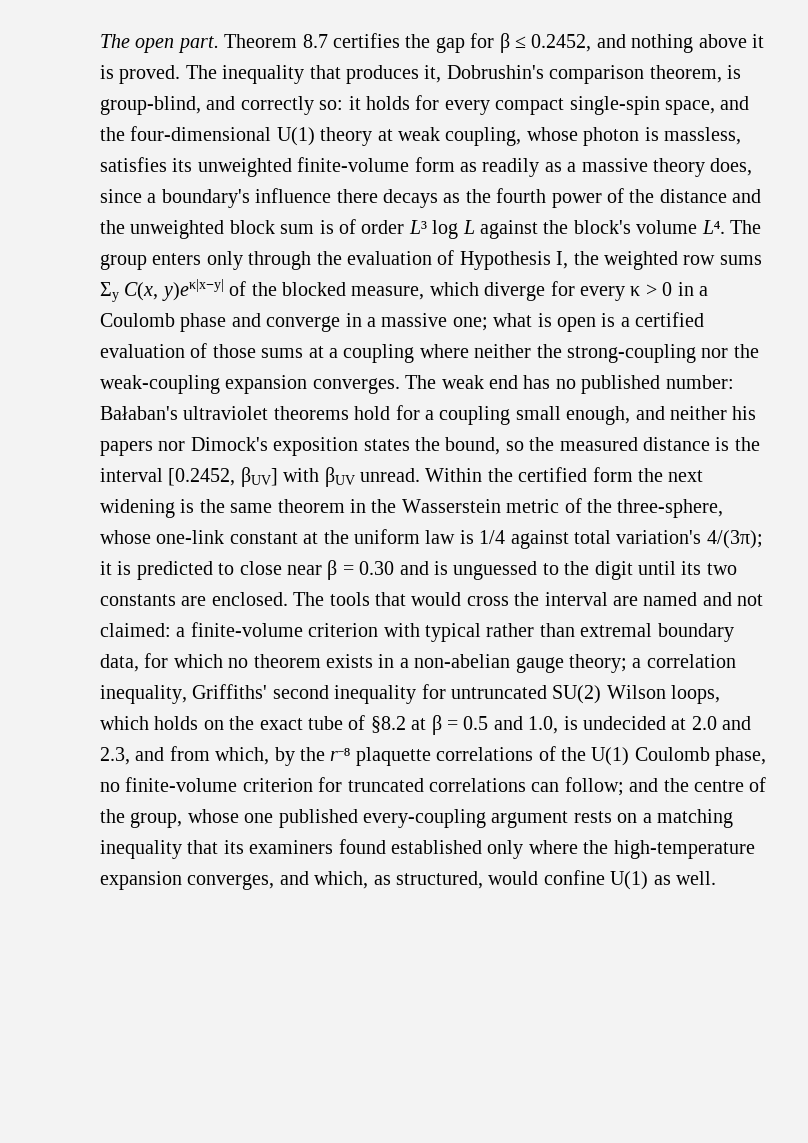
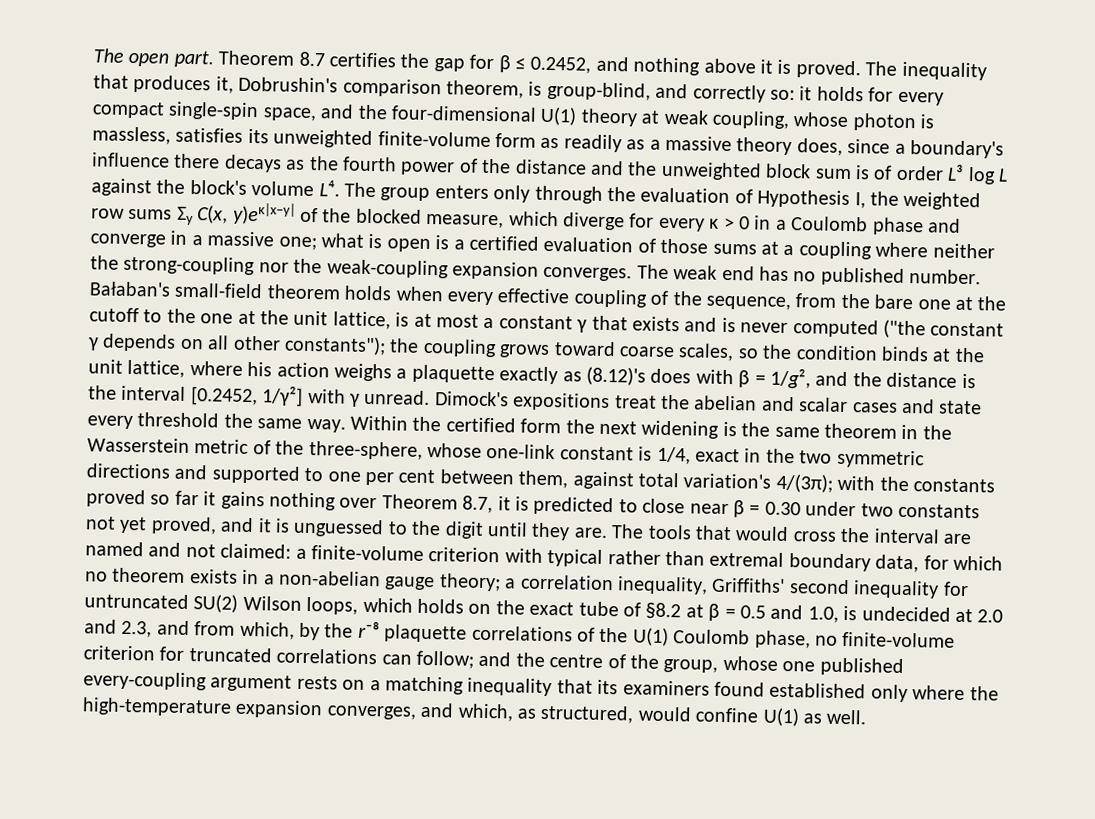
- The weak end has no published number: Bałaban's ultraviolet theorems hold for a coupling small enough, and neither his papers nor Dimock's exposition states the bound, so the measured distance is the interval [0.2452, βUV] with βUV unread.
+ The weak end has no published number. Bałaban's small-field theorem holds when every effective coupling of the sequence, from the bare one at the cutoff to the one at the unit lattice, is at most a constant γ that exists and is never computed ("the constant γ depends on all other constants"); the coupling grows toward coarse scales, so the condition binds at the unit lattice, where his action weighs a plaquette exactly as (8.12)'s does with β = 1/g², and the distance is the interval [0.2452, 1/γ²] with γ unread. Dimock's expositions treat the abelian and scalar cases and state every threshold the same way.
- Within the certified form the next widening is the same theorem in the Wasserstein metric of the three-sphere, whose one-link constant at the uniform law is 1/4 against total variation's 4/(3π); it is predicted to close near β = 0.30 and is unguessed to the digit until its two constants are enclosed.
+ Within the certified form the next widening is the same theorem in the Wasserstein metric of the three-sphere, whose one-link constant is 1/4, exact in the two symmetric directions and supported to one per cent between them, against total variation's 4/(3π); with the constants proved so far it gains nothing over Theorem 8.7, it is predicted to close near β = 0.30 under two constants not yet proved, and it is unguessed to the digit until they are.

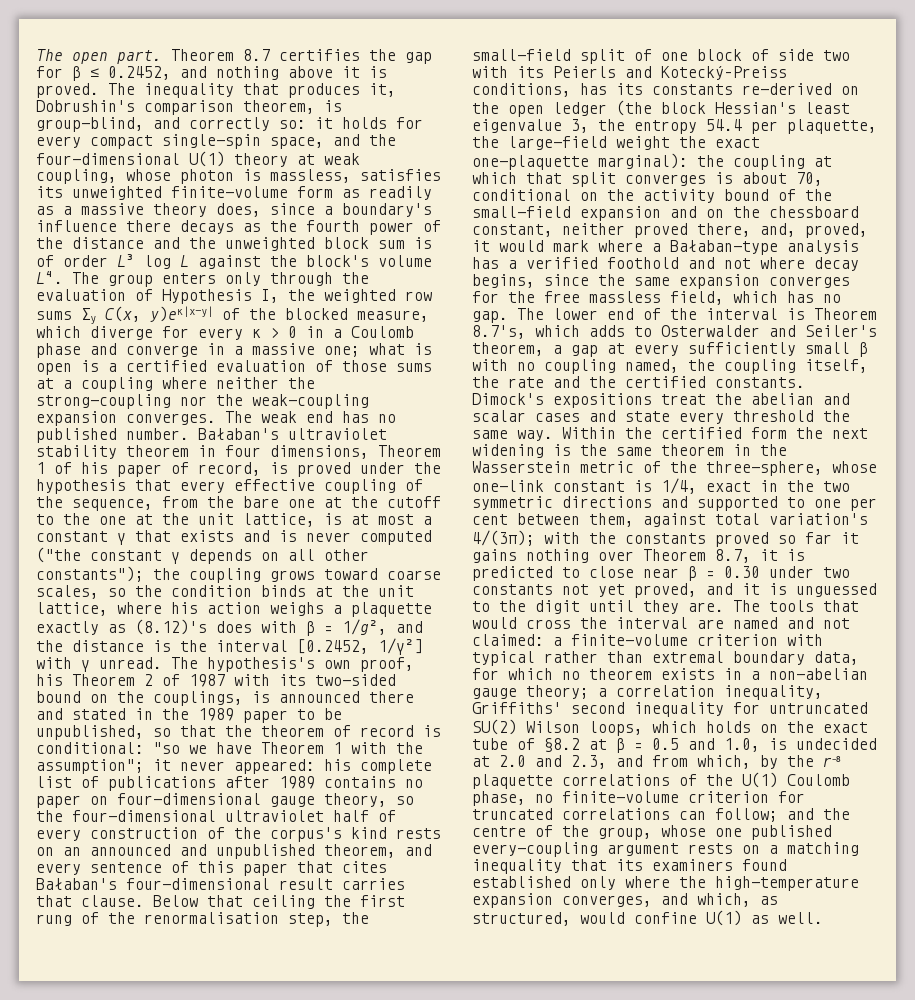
- Bałaban's small-field theorem holds when every effective coupling of the sequence, from the bare one at the cutoff to the one at the unit lattice, is at most a constant γ that exists and is never computed ("the constant γ depends on all other constants");
+ Bałaban's ultraviolet stability theorem in four dimensions, Theorem 1 of his paper of record, is proved under the hypothesis that every effective coupling of the sequence, from the bare one at the cutoff to the one at the unit lattice, is at most a constant γ that exists and is never computed ("the constant γ depends on all other constants");
+ The hypothesis's own proof, his Theorem 2 of 1987 with its two-sided bound on the couplings, is announced there and stated in the 1989 paper to be unpublished, so that the theorem of record is conditional: "so we have Theorem 1 with the assumption"; it never appeared: his complete list of publications after 1989 contains no paper on four-dimensional gauge theory, so the four-dimensional ultraviolet half of every construction of the corpus's kind rests on an announced and unpublished theorem, and every sentence of this paper that cites Bałaban's four-dimensional result carries that clause. Below that ceiling the first rung of the renormalisation step, the small-field split of one block of side two with its Peierls and Kotecký–Preiss conditions, has its constants re-derived on the open ledger (the block Hessian's least eigenvalue 3, the entropy 54.4 per plaquette, the large-field weight the exact one-plaquette marginal): the coupling at which that split converges is about 70, conditional on the activity bound of the small-field expansion and on the chessboard constant, neither proved there, and, proved, it would mark where a Bałaban-type analysis has a verified foothold and not where decay begins, since the same expansion converges for the free massless field, which has no gap. The lower end of the interval is Theorem 8.7's, which adds to Osterwalder and Seiler's theorem, a gap at every sufficiently small β with no coupling named, the coupling itself, the rate and the certified constants.

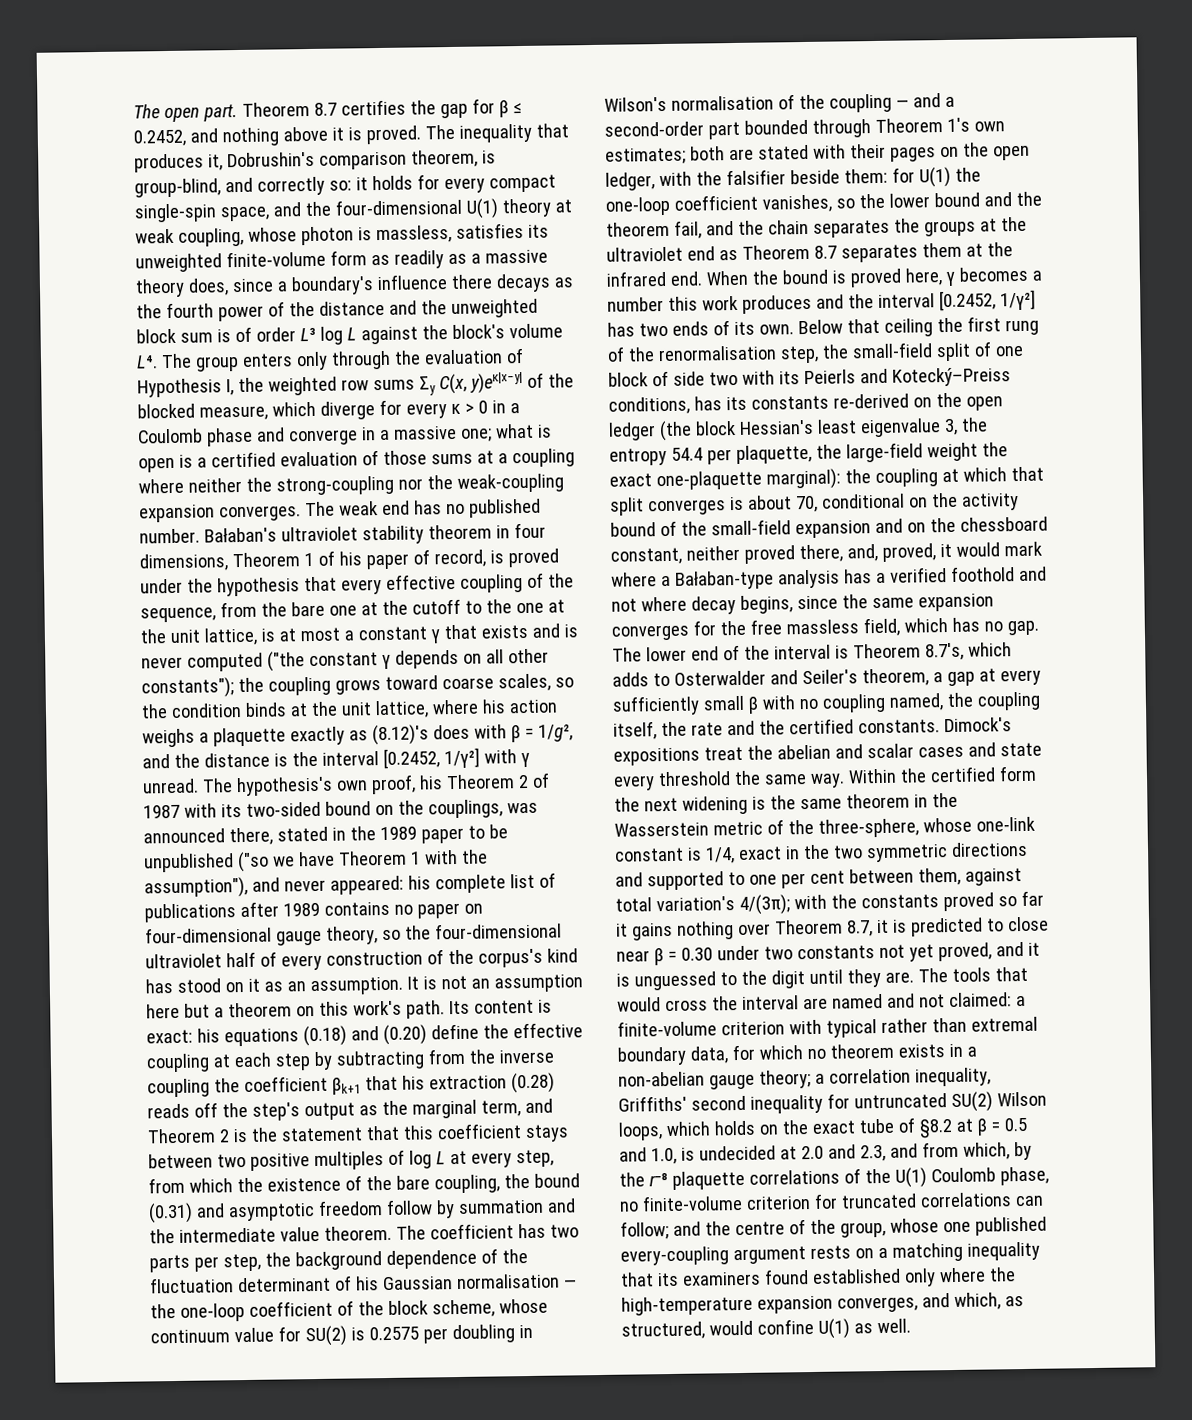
- The hypothesis's own proof, his Theorem 2 of 1987 with its two-sided bound on the couplings, is announced there and stated in the 1989 paper to be unpublished, so that the theorem of record is conditional: "so we have Theorem 1 with the assumption"; it never appeared: his complete list of publications after 1989 contains no paper on four-dimensional gauge theory, so the four-dimensional ultraviolet half of every construction of the corpus's kind rests on an announced and unpublished theorem, and every sentence of this paper that cites Bałaban's four-dimensional result carries that clause.
+ The hypothesis's own proof, his Theorem 2 of 1987 with its two-sided bound on the couplings, was announced there, stated in the 1989 paper to be unpublished ("so we have Theorem 1 with the assumption"), and never appeared: his complete list of publications after 1989 contains no paper on four-dimensional gauge theory, so the four-dimensional ultraviolet half of every construction of the corpus's kind has stood on it as an assumption. It is not an assumption here but a theorem on this work's path. Its content is exact: his equations (0.18) and (0.20) define the effective coupling at each step by subtracting from the inverse coupling the coefficient βk+1 that his extraction (0.28) reads off the step's output as the marginal term, and Theorem 2 is the statement that this coefficient stays between two positive multiples of log L at every step, from which the existence of the bare coupling, the bound (0.31) and asymptotic freedom follow by summation and the intermediate value theorem. The coefficient has two parts per step, the background dependence of the fluctuation determinant of his Gaussian normalisation — the one-loop coefficient of the block scheme, whose continuum value for SU(2) is 0.2575 per doubling in Wilson's normalisation of the coupling — and a second-order part bounded through Theorem 1's own estimates; both are stated with their pages on the open ledger, with the falsifier beside them: for U(1) the one-loop coefficient vanishes, so the lower bound and the theorem fail, and the chain separates the groups at the ultraviolet end as Theorem 8.7 separates them at the infrared end. When the bound is proved here, γ becomes a number this work produces and the interval [0.2452, 1/γ²] has two ends of its own.

